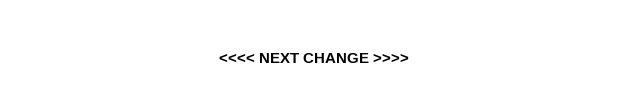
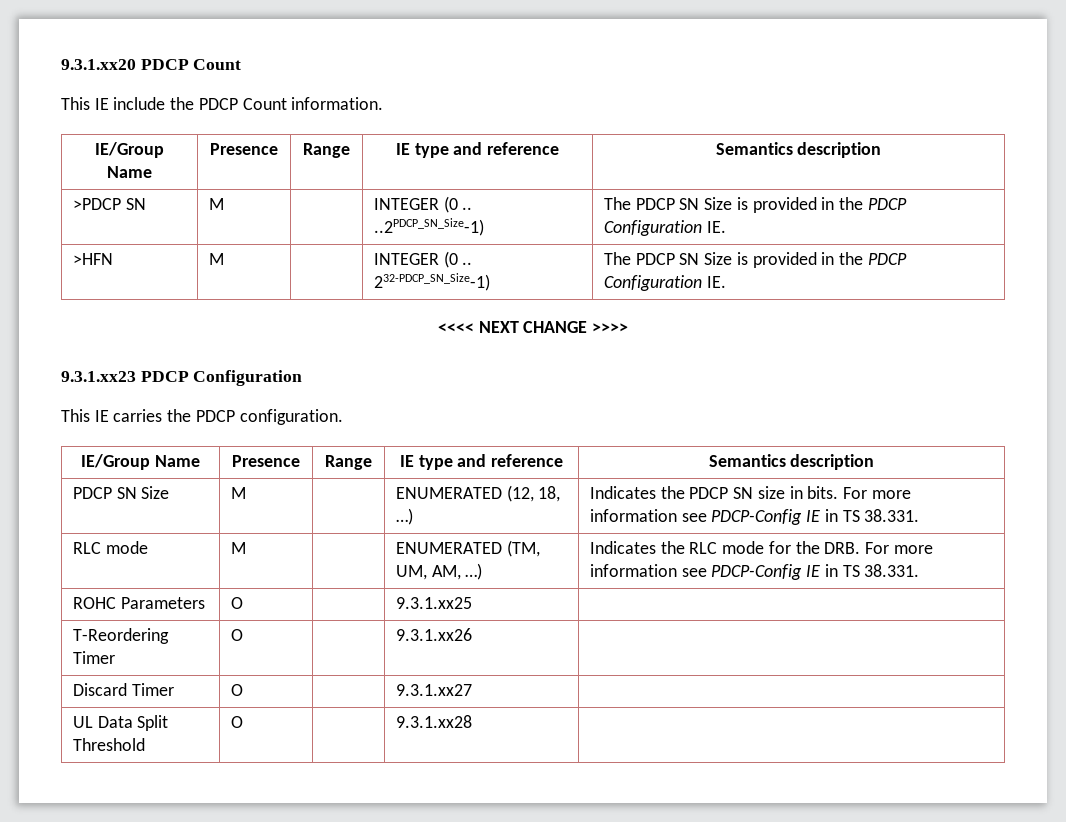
+ 9.3.1.xx20 PDCP Count
+ This IE include the PDCP Count information.
+ IE/Group Name | Presence | Range | IE type and reference | Semantics description
+ >PDCP SN | M | | INTEGER (0 .. ..2PDCP_SN_Size-1) | The PDCP SN Size is provided in the PDCP Configuration IE.
+ >HFN | M | | INTEGER (0 .. 232-PDCP_SN_Size-1) | The PDCP SN Size is provided in the PDCP Configuration IE.
  <<<< NEXT CHANGE >>>>
+ 9.3.1.xx23 PDCP Configuration
+ This IE carries the PDCP configuration.
+ IE/Group Name | Presence | Range | IE type and reference | Semantics description
+ PDCP SN Size | M | | ENUMERATED (12, 18, …) | Indicates the PDCP SN size in bits. For more information see PDCP-Config IE in TS 38.331.
+ RLC mode | M | | ENUMERATED (TM, UM, AM, …) | Indicates the RLC mode for the DRB. For more information see PDCP-Config IE in TS 38.331.
+ ROHC Parameters | O | | 9.3.1.xx25 |
+ T-Reordering Timer | O | | 9.3.1.xx26 |
+ Discard Timer | O | | 9.3.1.xx27 |
+ UL Data Split Threshold | O | | 9.3.1.xx28 |

